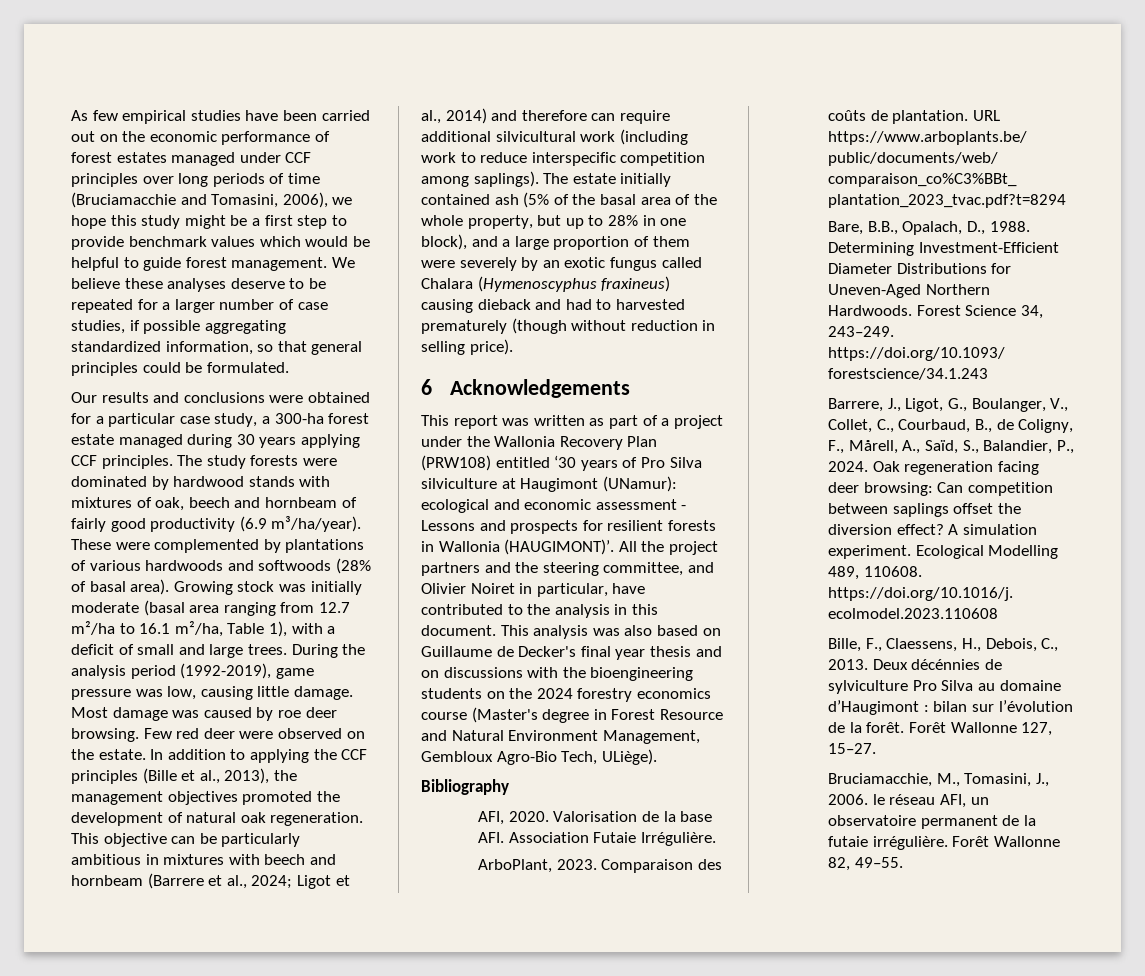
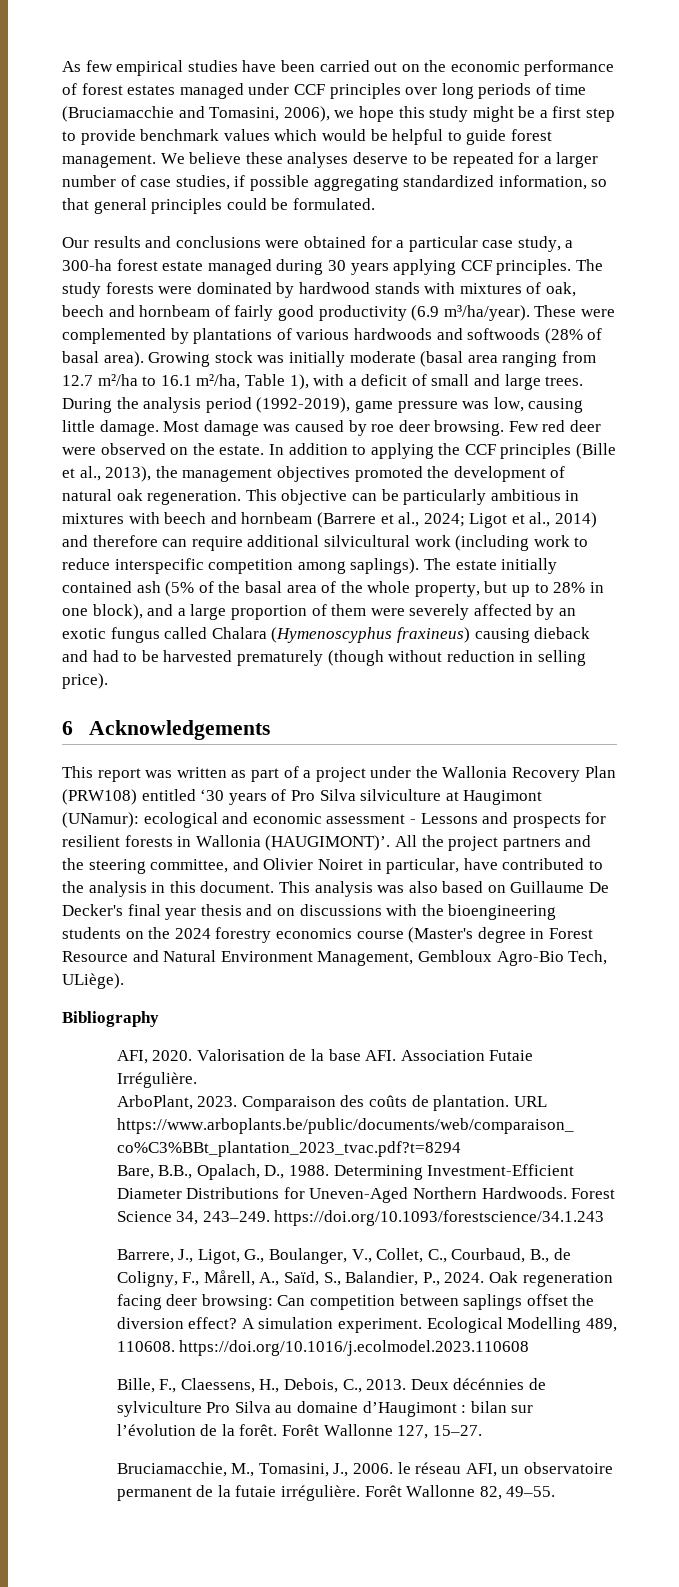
- The estate initially contained ash (5% of the basal area of the whole property, but up to 28% in one block), and a large proportion of them were severely by an exotic fungus called Chalara (Hymenoscyphus fraxineus) causing dieback and had to harvested prematurely (though without reduction in selling price).
+ The estate initially contained ash (5% of the basal area of the whole property, but up to 28% in one block), and a large proportion of them were severely affected by an exotic fungus called Chalara (Hymenoscyphus fraxineus) causing dieback and had to be harvested prematurely (though without reduction in selling price).
- This analysis was also based on Guillaume de Decker's final year thesis and on discussions with the bioengineering students on the 2024 forestry economics course (Master's degree in Forest Resource and Natural Environment Management, Gembloux Agro-Bio Tech, ULiège).
+ This analysis was also based on Guillaume De Decker's final year thesis and on discussions with the bioengineering students on the 2024 forestry economics course (Master's degree in Forest Resource and Natural Environment Management, Gembloux Agro-Bio Tech, ULiège).

